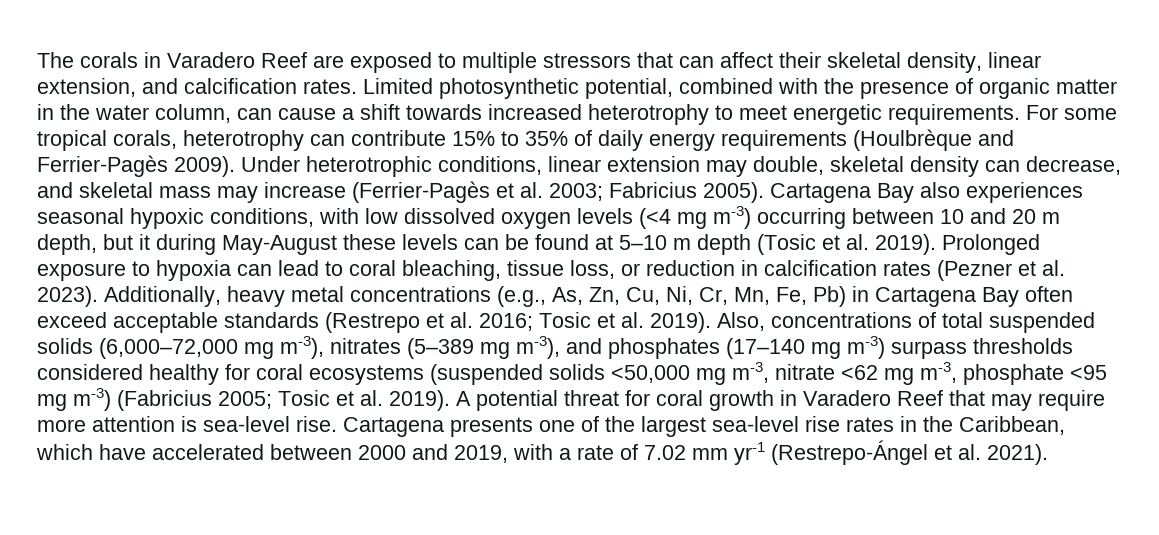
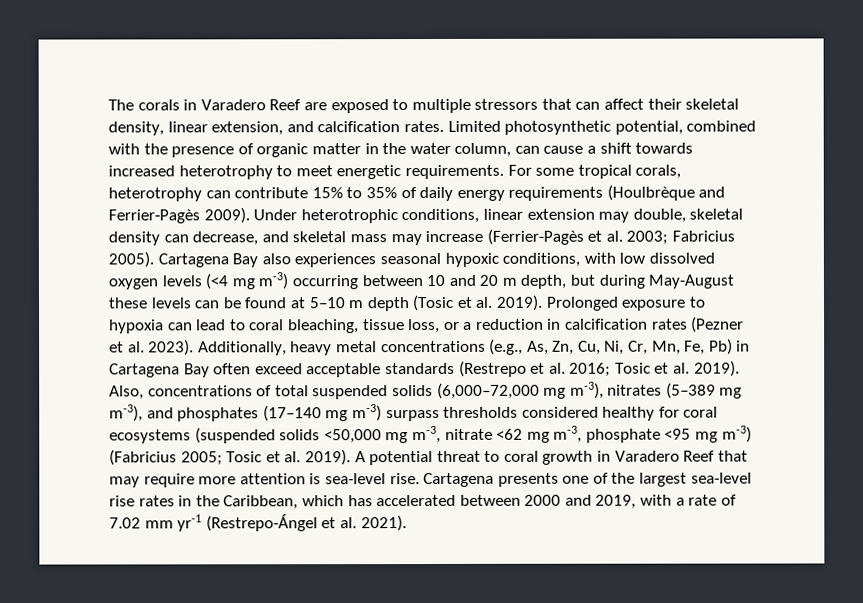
- Cartagena Bay also experiences seasonal hypoxic conditions, with low dissolved oxygen levels (<4 mg m-3) occurring between 10 and 20 m depth, but it during May-August these levels can be found at 5–10 m depth (Tosic et al. 2019).
+ Cartagena Bay also experiences seasonal hypoxic conditions, with low dissolved oxygen levels (<4 mg m-3) occurring between 10 and 20 m depth, but during May-August these levels can be found at 5–10 m depth (Tosic et al. 2019).
- Prolonged exposure to hypoxia can lead to coral bleaching, tissue loss, or reduction in calcification rates (Pezner et al. 2023).
+ Prolonged exposure to hypoxia can lead to coral bleaching, tissue loss, or a reduction in calcification rates (Pezner et al. 2023).
- A potential threat for coral growth in Varadero Reef that may require more attention is sea-level rise.
+ A potential threat to coral growth in Varadero Reef that may require more attention is sea-level rise.
- Cartagena presents one of the largest sea-level rise rates in the Caribbean, which have accelerated between 2000 and 2019, with a rate of 7.02 mm yr-1 (Restrepo-Ángel et al. 2021).
+ Cartagena presents one of the largest sea-level rise rates in the Caribbean, which has accelerated between 2000 and 2019, with a rate of 7.02 mm yr-1 (Restrepo-Ángel et al. 2021).

